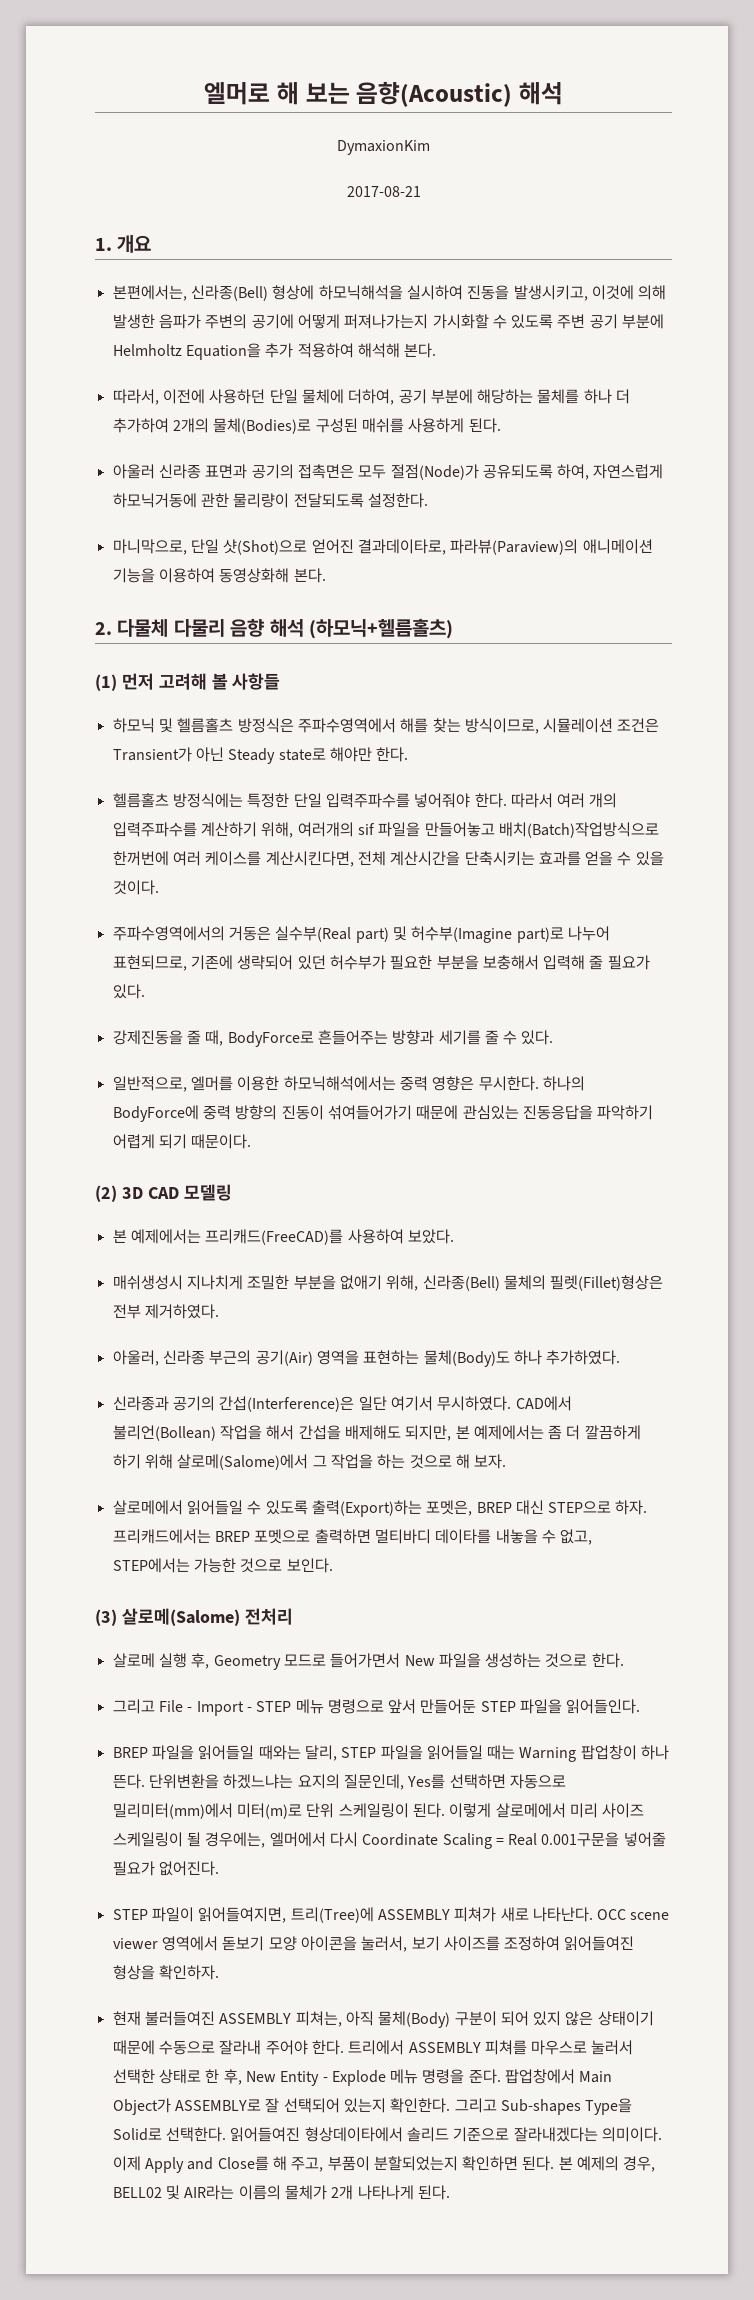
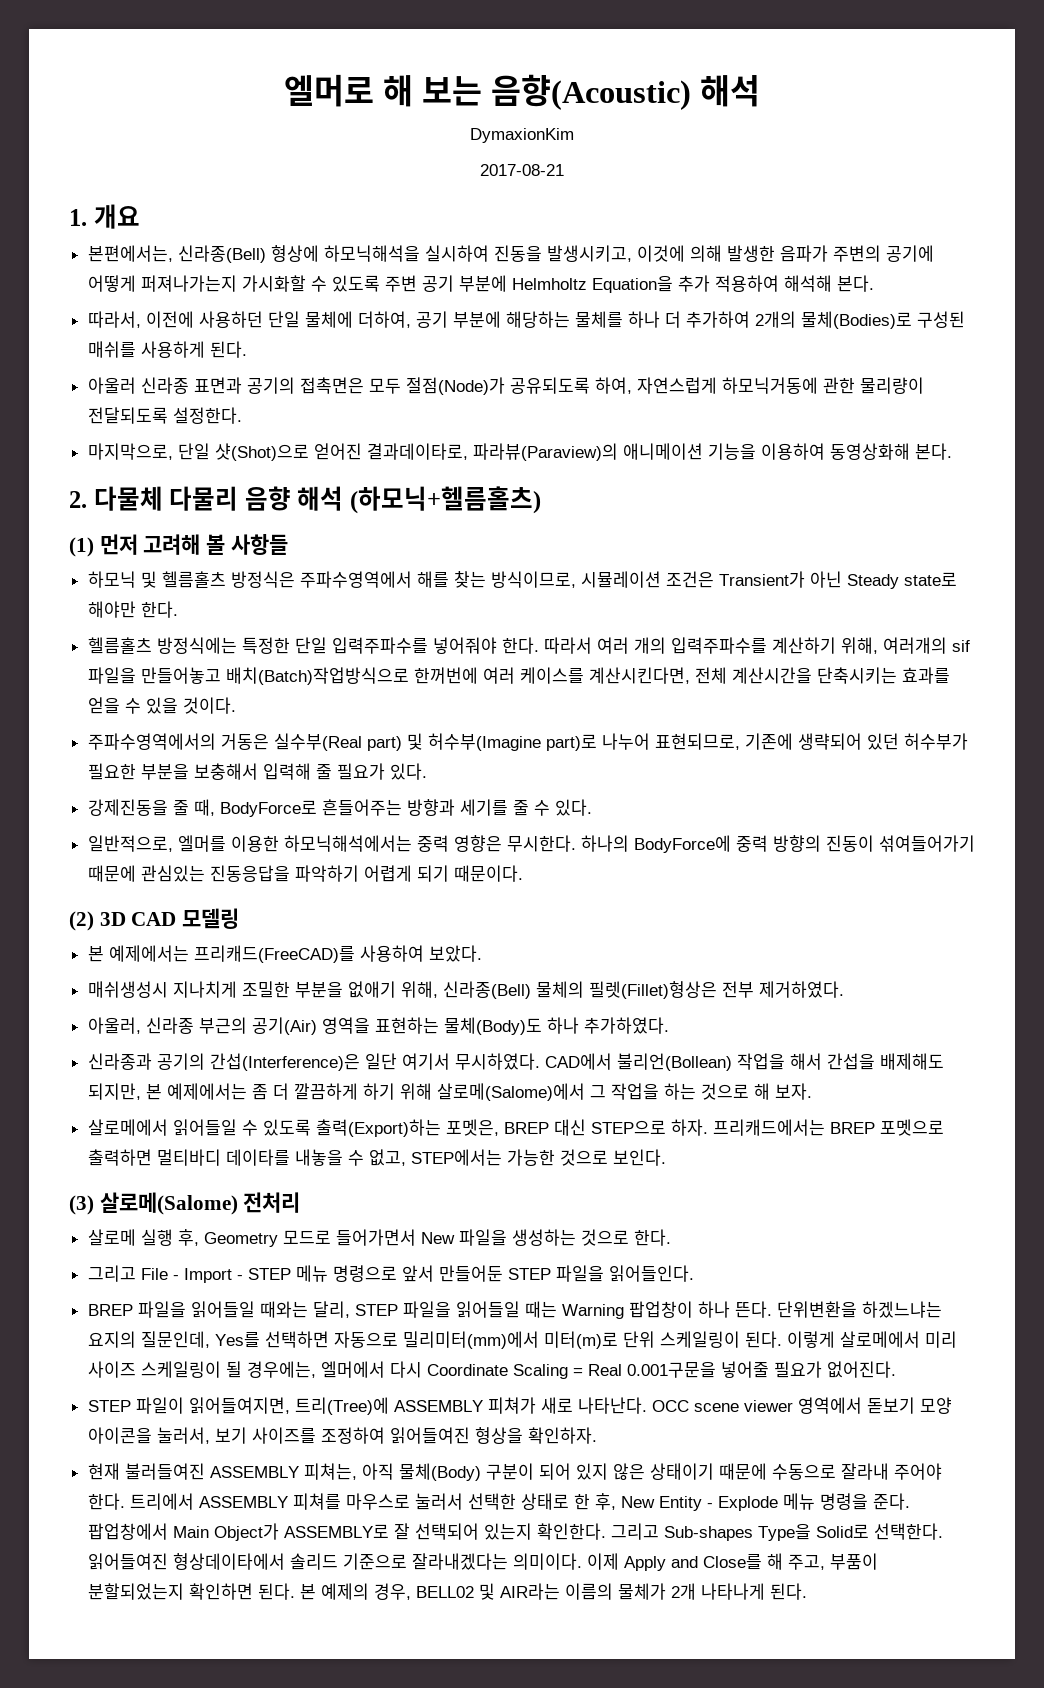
- 마니막으로, 단일 샷(Shot)으로 얻어진 결과데이타로, 파라뷰(Paraview)의 애니메이션 기능을 이용하여 동영상화해 본다.
+ 마지막으로, 단일 샷(Shot)으로 얻어진 결과데이타로, 파라뷰(Paraview)의 애니메이션 기능을 이용하여 동영상화해 본다.

